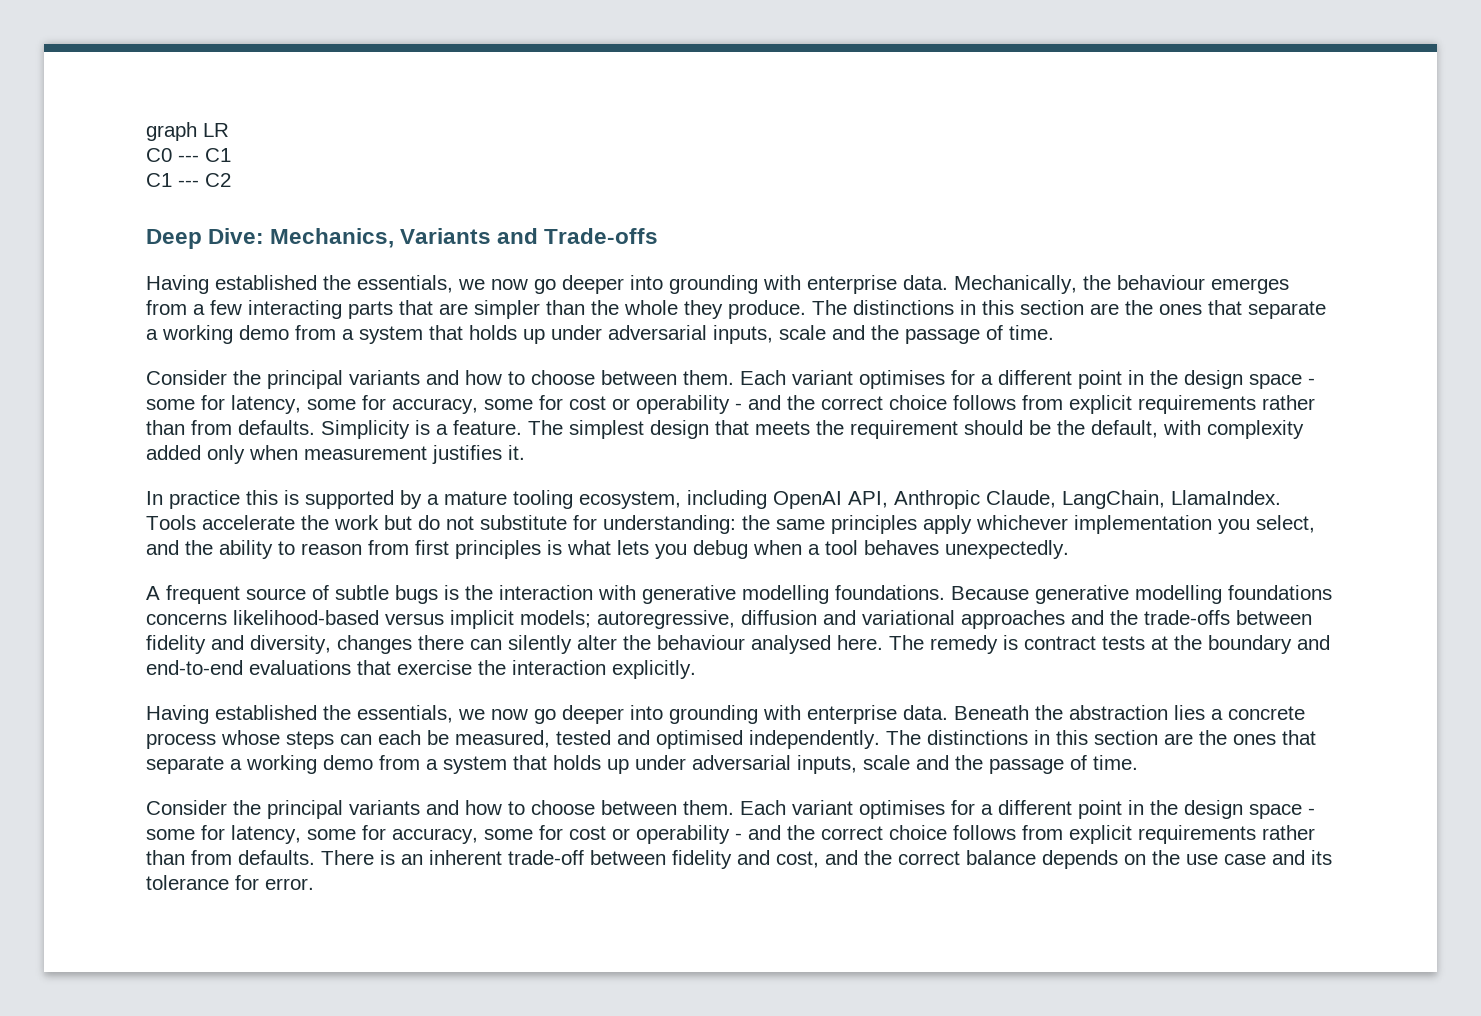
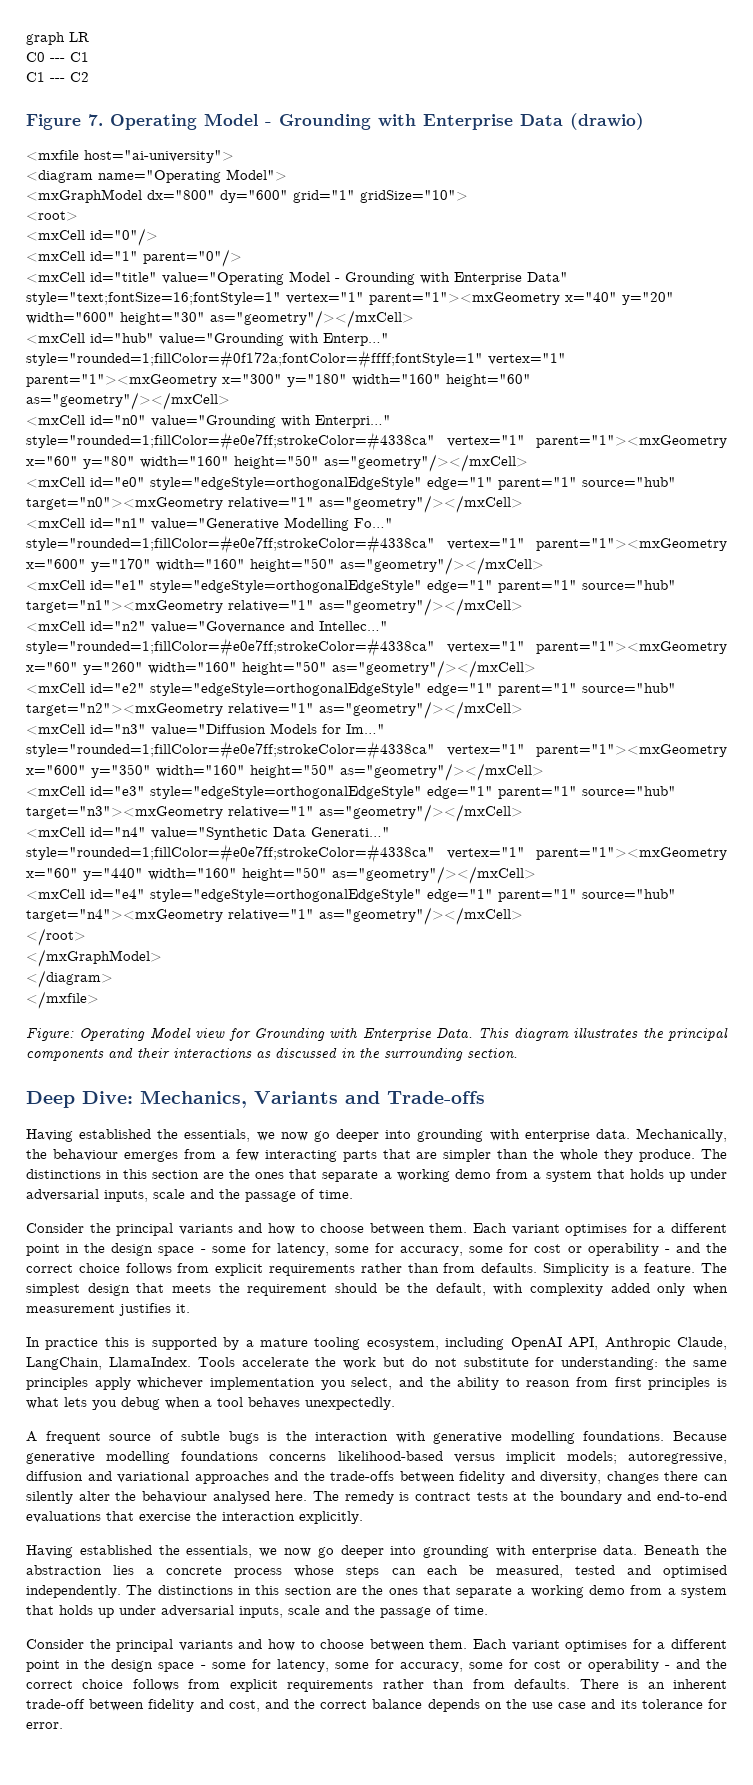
+ Figure 7. Operating Model - Grounding with Enterprise Data (drawio)
+ <mxfile host="ai-university">
+ <diagram name="Operating Model">
+ <mxGraphModel dx="800" dy="600" grid="1" gridSize="10">
+ <root>
+ <mxCell id="0"/>
+ <mxCell id="1" parent="0"/>
+ <mxCell id="title" value="Operating Model - Grounding with Enterprise Data" style="text;fontSize=16;fontStyle=1" vertex="1" parent="1"><mxGeometry x="40" y="20" width="600" height="30" as="geometry"/></mxCell>
+ <mxCell id="hub" value="Grounding with Enterp…" style="rounded=1;fillColor=#0f172a;fontColor=#ffff;fontStyle=1" vertex="1" parent="1"><mxGeometry x="300" y="180" width="160" height="60" as="geometry"/></mxCell>
+ <mxCell id="n0" value="Grounding with Enterpri…" style="rounded=1;fillColor=#e0e7ff;strokeColor=#4338ca" vertex="1" parent="1"><mxGeometry x="60" y="80" width="160" height="50" as="geometry"/></mxCell>
+ <mxCell id="e0" style="edgeStyle=orthogonalEdgeStyle" edge="1" parent="1" source="hub" target="n0"><mxGeometry relative="1" as="geometry"/></mxCell>
+ <mxCell id="n1" value="Generative Modelling Fo…" style="rounded=1;fillColor=#e0e7ff;strokeColor=#4338ca" vertex="1" parent="1"><mxGeometry x="600" y="170" width="160" height="50" as="geometry"/></mxCell>
+ <mxCell id="e1" style="edgeStyle=orthogonalEdgeStyle" edge="1" parent="1" source="hub" target="n1"><mxGeometry relative="1" as="geometry"/></mxCell>
+ <mxCell id="n2" value="Governance and Intellec…" style="rounded=1;fillColor=#e0e7ff;strokeColor=#4338ca" vertex="1" parent="1"><mxGeometry x="60" y="260" width="160" height="50" as="geometry"/></mxCell>
+ <mxCell id="e2" style="edgeStyle=orthogonalEdgeStyle" edge="1" parent="1" source="hub" target="n2"><mxGeometry relative="1" as="geometry"/></mxCell>
+ <mxCell id="n3" value="Diffusion Models for Im…" style="rounded=1;fillColor=#e0e7ff;strokeColor=#4338ca" vertex="1" parent="1"><mxGeometry x="600" y="350" width="160" height="50" as="geometry"/></mxCell>
+ <mxCell id="e3" style="edgeStyle=orthogonalEdgeStyle" edge="1" parent="1" source="hub" target="n3"><mxGeometry relative="1" as="geometry"/></mxCell>
+ <mxCell id="n4" value="Synthetic Data Generati…" style="rounded=1;fillColor=#e0e7ff;strokeColor=#4338ca" vertex="1" parent="1"><mxGeometry x="60" y="440" width="160" height="50" as="geometry"/></mxCell>
+ <mxCell id="e4" style="edgeStyle=orthogonalEdgeStyle" edge="1" parent="1" source="hub" target="n4"><mxGeometry relative="1" as="geometry"/></mxCell>
+ </root>
+ </mxGraphModel>
+ </diagram>
+ </mxfile>
+ Figure: Operating Model view for Grounding with Enterprise Data. This diagram illustrates the principal components and their interactions as discussed in the surrounding section.

